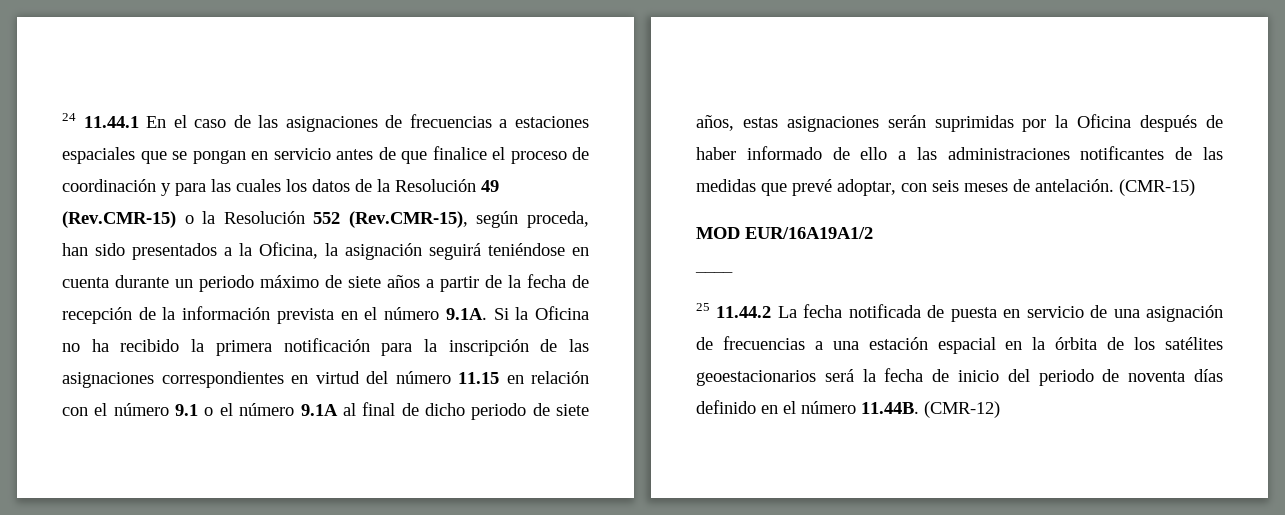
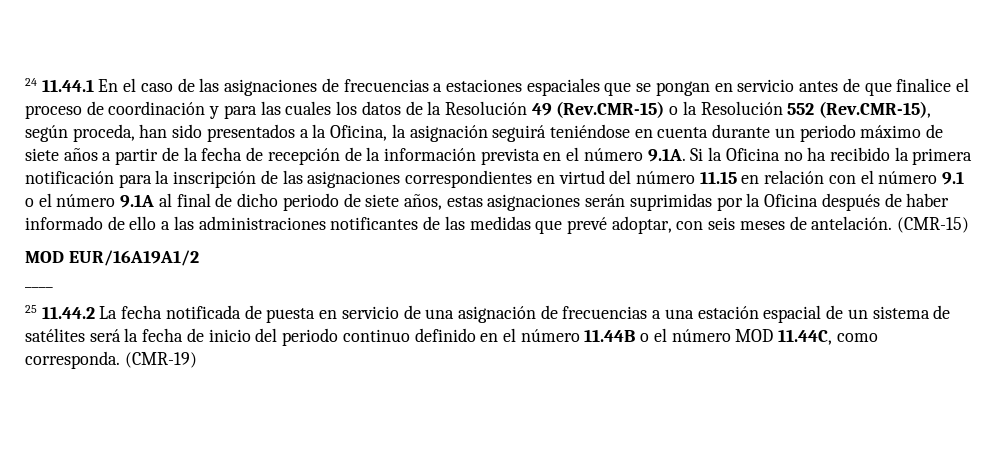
- 25 11.44.2 La fecha notificada de puesta en servicio de una asignación de frecuencias a una estación espacial en la órbita de los satélites geoestacionarios será la fecha de inicio del periodo de noventa días definido en el número 11.44B. (CMR-12)
+ 25 11.44.2 La fecha notificada de puesta en servicio de una asignación de frecuencias a una estación espacial de un sistema de satélites será la fecha de inicio del periodo continuo definido en el número 11.44B o el número MOD 11.44C, como corresponda. (CMR-19)

